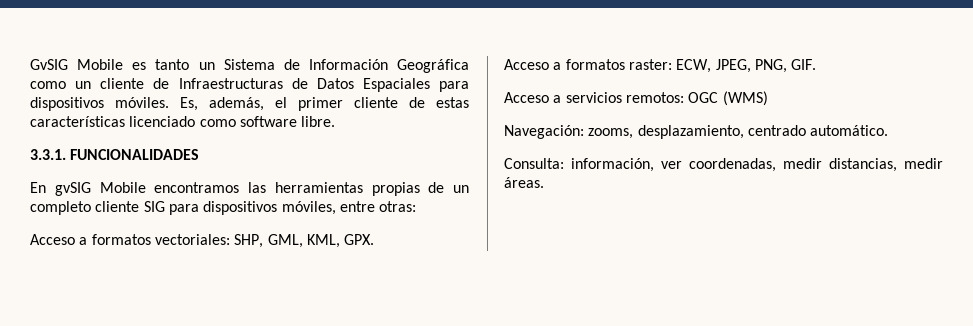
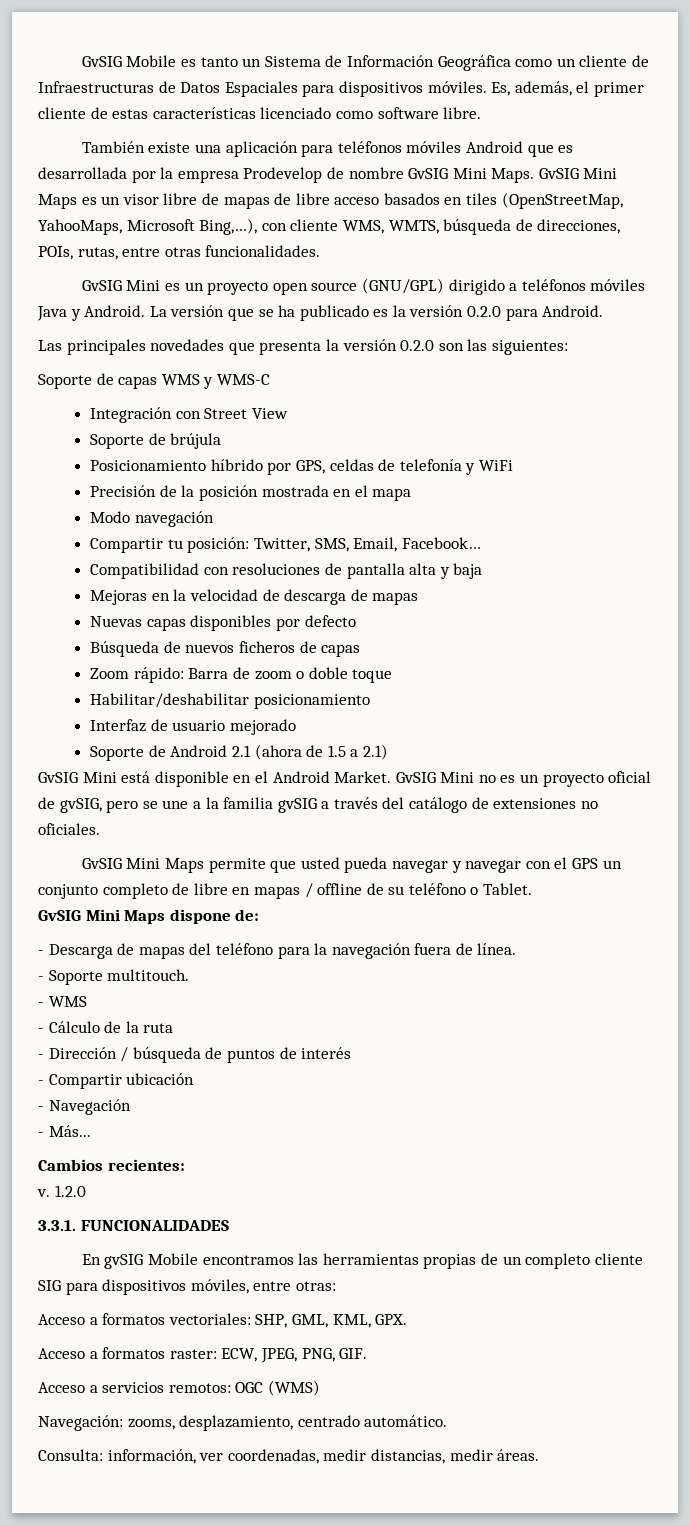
+ También existe una aplicación para teléfonos móviles Android que es desarrollada por la empresa Prodevelop de nombre GvSIG Mini Maps. GvSIG Mini Maps es un visor libre de mapas de libre acceso basados en tiles (OpenStreetMap, YahooMaps, Microsoft Bing,…), con cliente WMS, WMTS, búsqueda de direcciones, POIs, rutas, entre otras funcionalidades.
+ GvSIG Mini es un proyecto open source (GNU/GPL) dirigido a teléfonos móviles Java y Android. La versión que se ha publicado es la versión 0.2.0 para Android.
+ Las principales novedades que presenta la versión 0.2.0 son las siguientes:
+ Soporte de capas WMS y WMS-C
+ Integración con Street View
+ Soporte de brújula
+ Posicionamiento híbrido por GPS, celdas de telefonía y WiFi
+ Precisión de la posición mostrada en el mapa
+ Modo navegación
+ Compartir tu posición: Twitter, SMS, Email, Facebook…
+ Compatibilidad con resoluciones de pantalla alta y baja
+ Mejoras en la velocidad de descarga de mapas
+ Nuevas capas disponibles por defecto
+ Búsqueda de nuevos ficheros de capas
+ Zoom rápido: Barra de zoom o doble toque
+ Habilitar/deshabilitar posicionamiento
+ Interfaz de usuario mejorado
+ Soporte de Android 2.1 (ahora de 1.5 a 2.1)
+ GvSIG Mini está disponible en el Android Market. GvSIG Mini no es un proyecto oficial de gvSIG, pero se une a la familia gvSIG a través del catálogo de extensiones no oficiales.
+ GvSIG Mini Maps permite que usted pueda navegar y navegar con el GPS un conjunto completo de libre en mapas / offline de su teléfono o Tablet.
+ GvSIG Mini Maps dispone de:
+ - Descarga de mapas del teléfono para la navegación fuera de línea.
+ - Soporte multitouch.
+ - WMS
+ - Cálculo de la ruta
+ - Dirección / búsqueda de puntos de interés
+ - Compartir ubicación
+ - Navegación
+ - Más...
+ Cambios recientes:
+ v. 1.2.0

